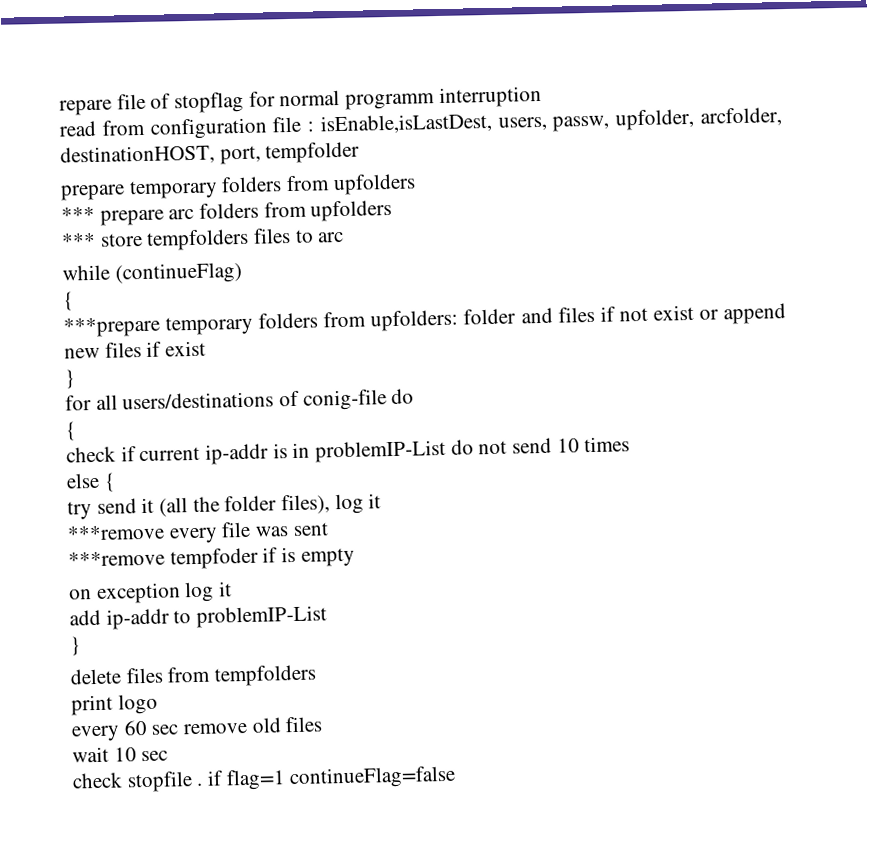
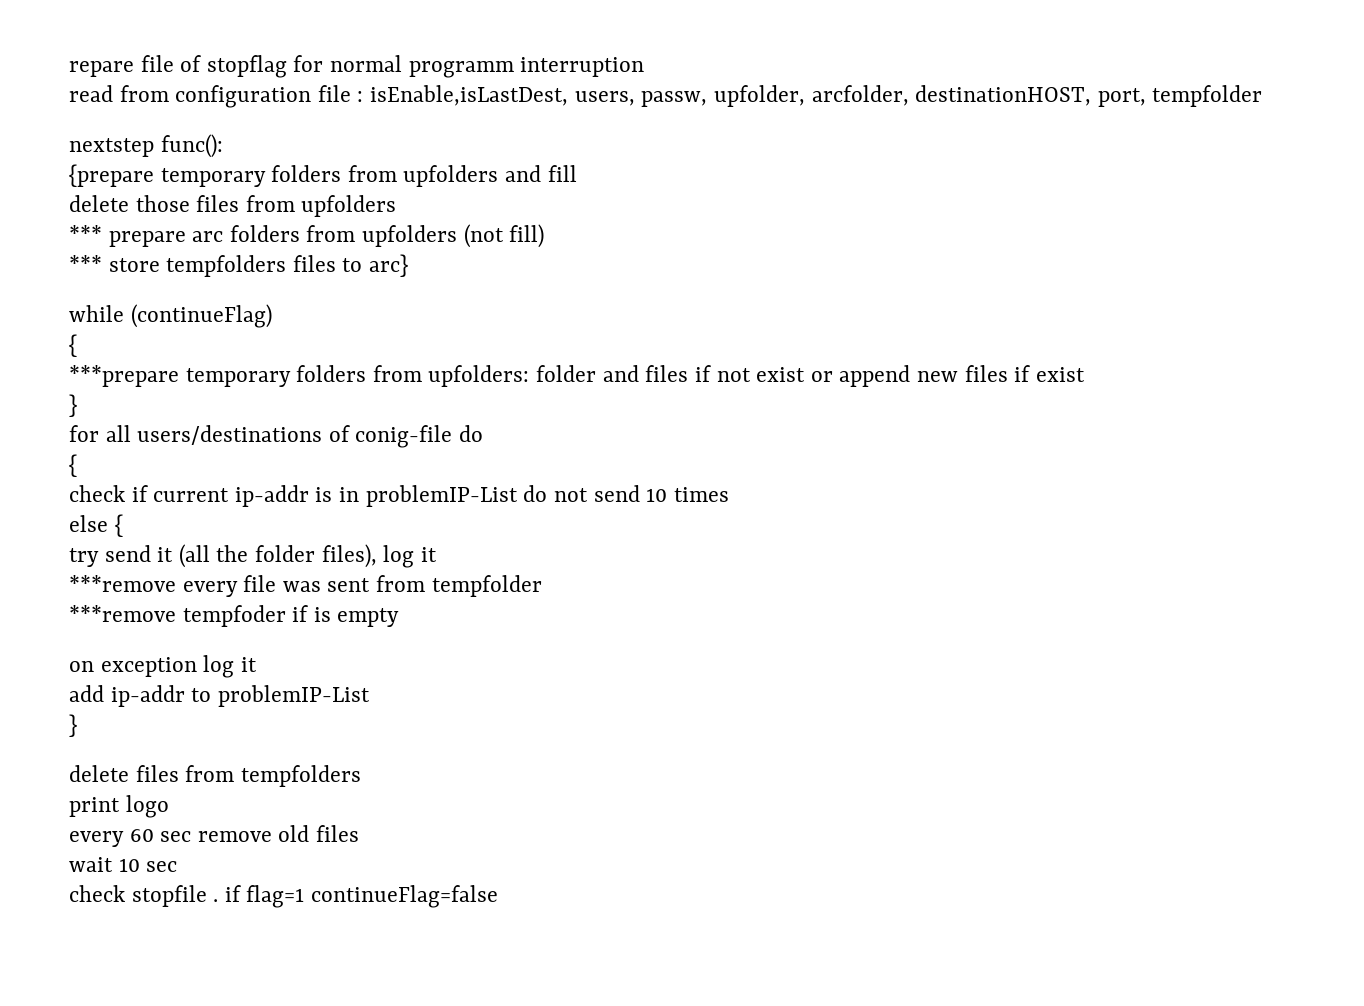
- prepare temporary folders from upfolders
+ nextstep func():
+ {prepare temporary folders from upfolders and fill
+ delete those files from upfolders
- *** prepare arc folders from upfolders
+ *** prepare arc folders from upfolders (not fill)
- *** store tempfolders files to arc
+ *** store tempfolders files to arc}
- ***remove every file was sent
+ ***remove every file was sent from tempfolder

